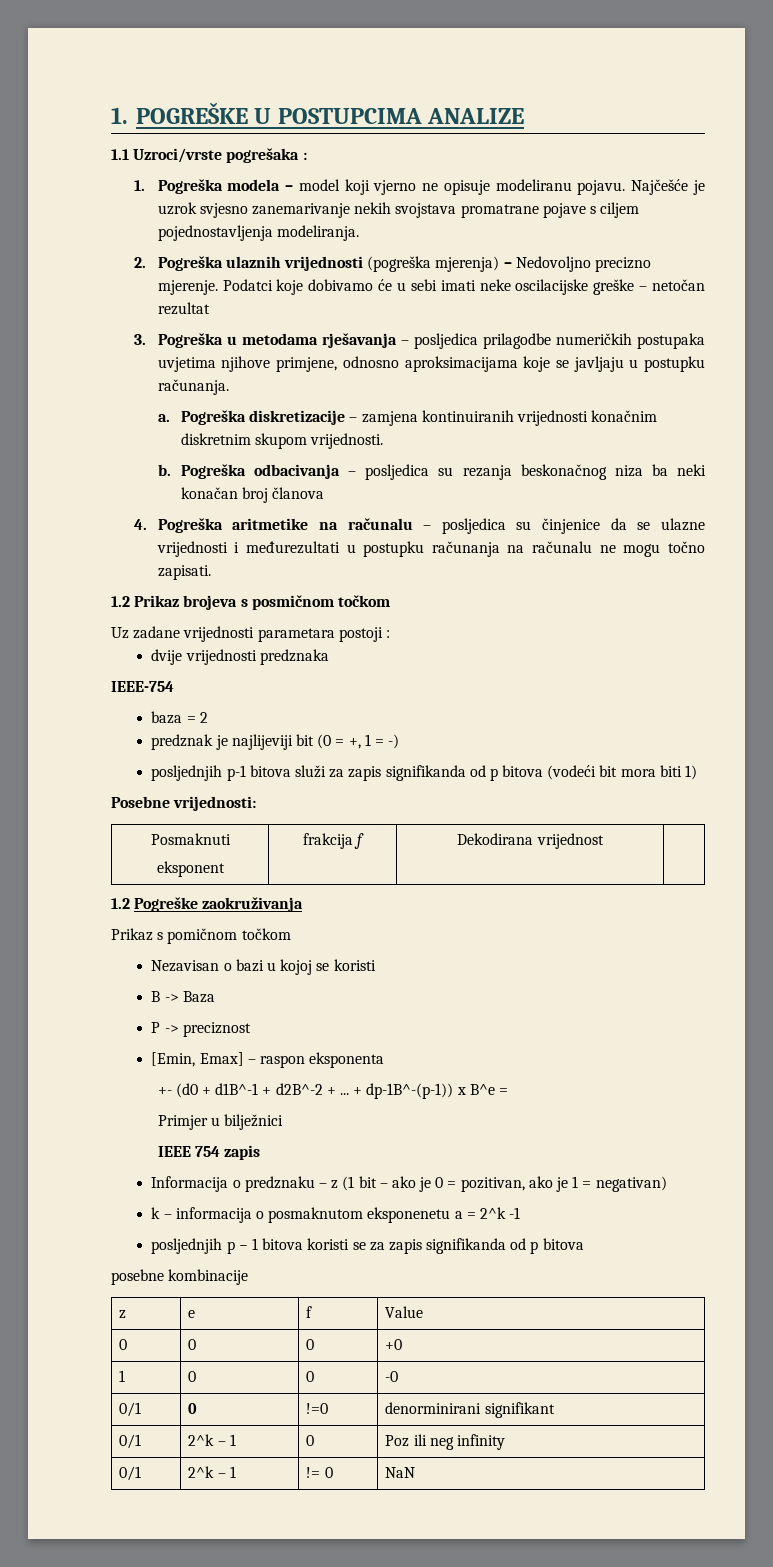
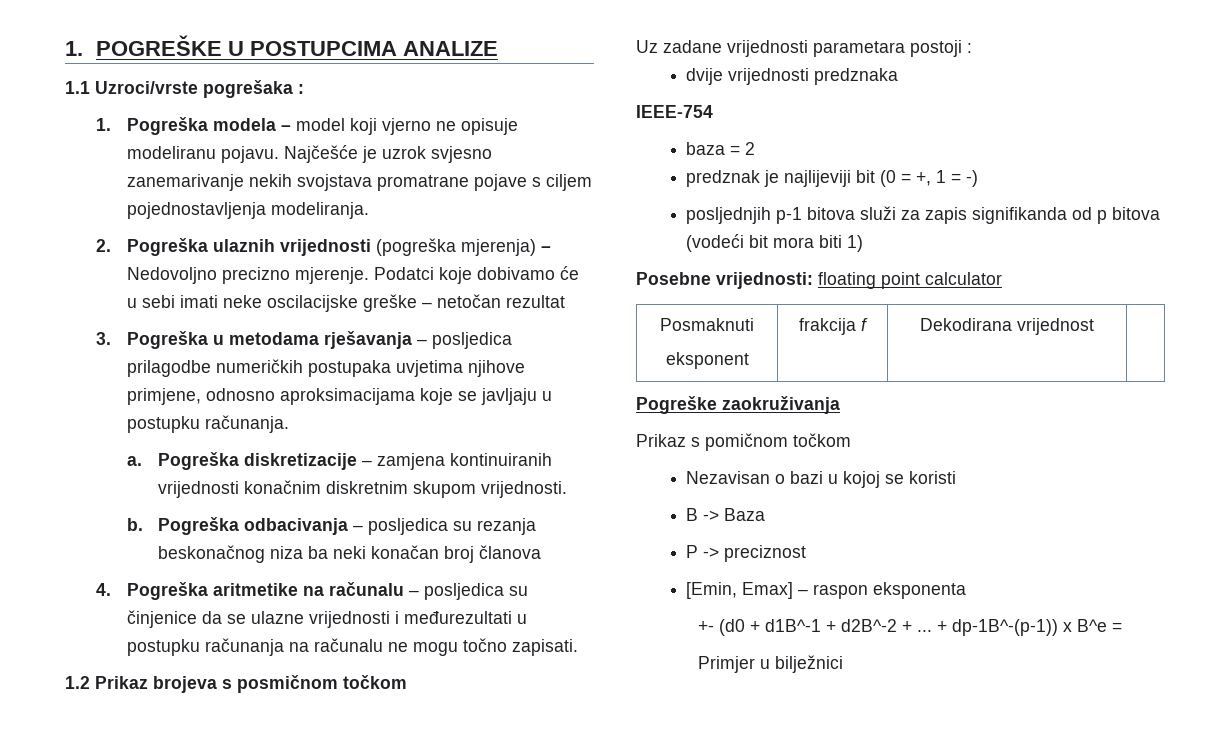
- Posebne vrijednosti:
+ Posebne vrijednosti: floating point calculator
- 1.2 Pogreške zaokruživanja
+ Pogreške zaokruživanja
- IEEE 754 zapis
- Informacija o predznaku – z (1 bit – ako je 0 = pozitivan, ako je 1 = negativan)
- k – informacija o posmaknutom eksponenetu a = 2^k -1
- posljednjih p − 1 bitova koristi se za zapis signifikanda od p bitova
- posebne kombinacije
- z | e | f | Value
- 0 | 0 | 0 | +0
- 1 | 0 | 0 | -0
- 0/1 | 0 | !=0 | denorminirani signifikant
- 0/1 | 2^k – 1 | 0 | Poz ili neg infinity
- 0/1 | 2^k – 1 | != 0 | NaN

